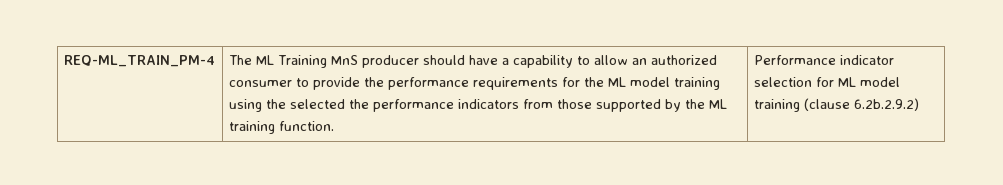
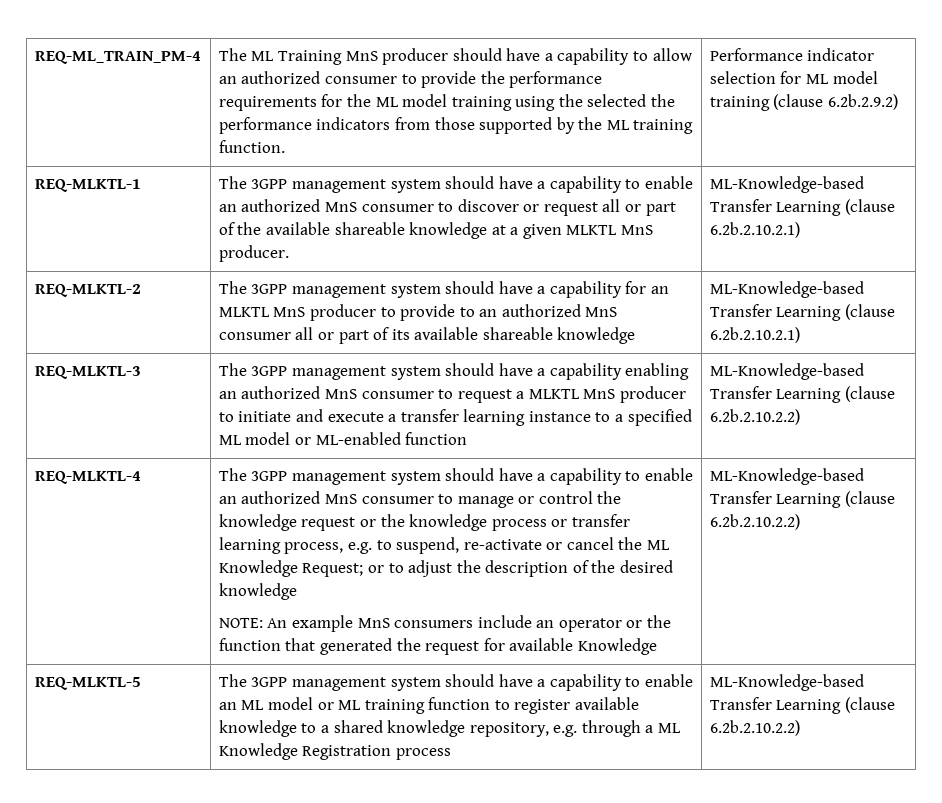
+ REQ-MLKTL-1 | The 3GPP management system should have a capability to enable an authorized MnS consumer to discover or request all or part of the available shareable knowledge at a given MLKTL MnS producer. | ML-Knowledge-based Transfer Learning (clause 6.2b.2.10.2.1)
+ REQ-MLKTL-2 | The 3GPP management system should have a capability for an MLKTL MnS producer to provide to an authorized MnS consumer all or part of its available shareable knowledge | ML-Knowledge-based Transfer Learning (clause 6.2b.2.10.2.1)
+ REQ-MLKTL-3 | The 3GPP management system should have a capability enabling an authorized MnS consumer to request a MLKTL MnS producer to initiate and execute a transfer learning instance to a specified ML model or ML-enabled function | ML-Knowledge-based Transfer Learning (clause 6.2b.2.10.2.2)
+ REQ-MLKTL-4 | The 3GPP management system should have a capability to enable an authorized MnS consumer to manage or control the knowledge request or the knowledge process or transfer learning process, e.g. to suspend, re-activate or cancel the ML Knowledge Request; or to adjust the description of the desired knowledge
+ NOTE: An example MnS consumers include an operator or the function that generated the request for available Knowledge | ML-Knowledge-based Transfer Learning (clause 6.2b.2.10.2.2)
+ REQ-MLKTL-5 | The 3GPP management system should have a capability to enable an ML model or ML training function to register available knowledge to a shared knowledge repository, e.g. through a ML Knowledge Registration process | ML-Knowledge-based Transfer Learning (clause 6.2b.2.10.2.2)

